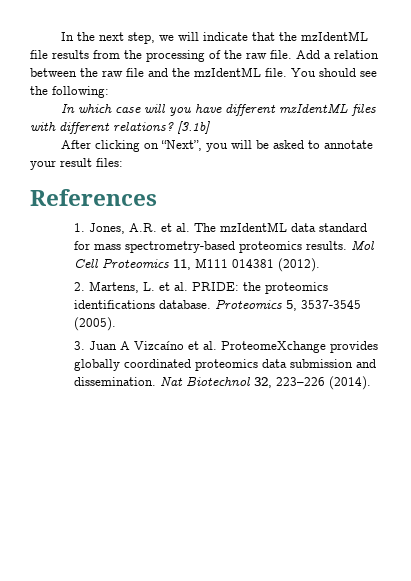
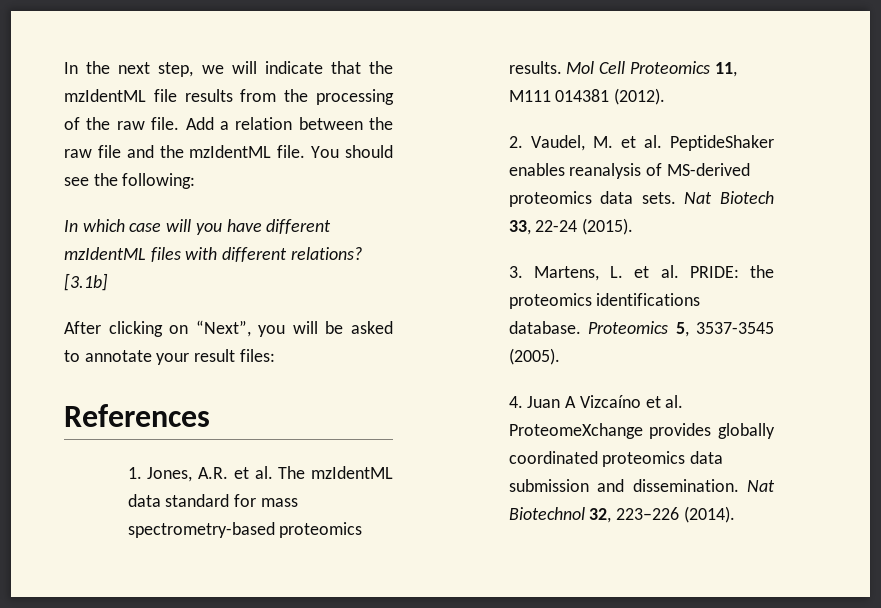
- 2. Martens, L. et al. PRIDE: the proteomics identifications database.
+ 2. Vaudel, M. et al. PeptideShaker enables reanalysis of MS-derived proteomics data sets. Nat Biotech 33, 22-24 (2015).
+ 3. Martens, L. et al. PRIDE: the proteomics identifications database.
- 3. Juan A Vizcaíno et al. ProteomeXchange provides globally coordinated proteomics data submission and dissemination.
+ 4. Juan A Vizcaíno et al. ProteomeXchange provides globally coordinated proteomics data submission and dissemination.

